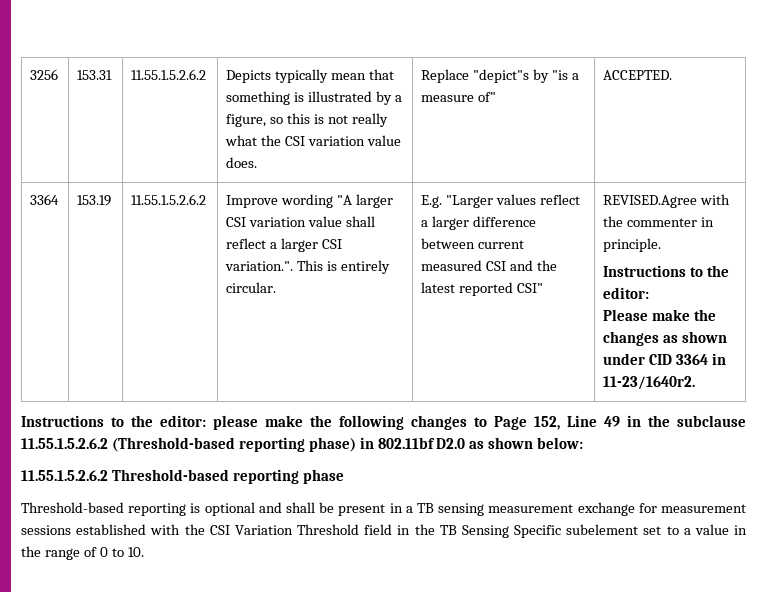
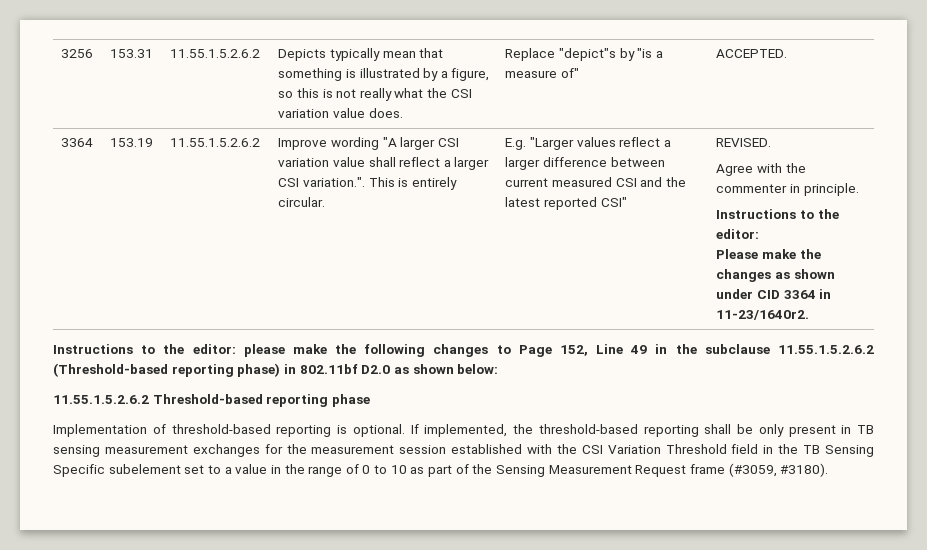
- REVISED.Agree with the commenter in principle.
+ REVISED.
+ Agree with the commenter in principle.
- Threshold-based reporting is optional and shall be present in a TB sensing measurement exchange for measurement sessions established with the CSI Variation Threshold field in the TB Sensing Specific subelement set to a value in the range of 0 to 10.
+ Implementation of threshold-based reporting is optional. If implemented, the threshold-based reporting shall be only present in TB sensing measurement exchanges for the measurement session established with the CSI Variation Threshold field in the TB Sensing Specific subelement set to a value in the range of 0 to 10 as part of the Sensing Measurement Request frame (#3059, #3180).

